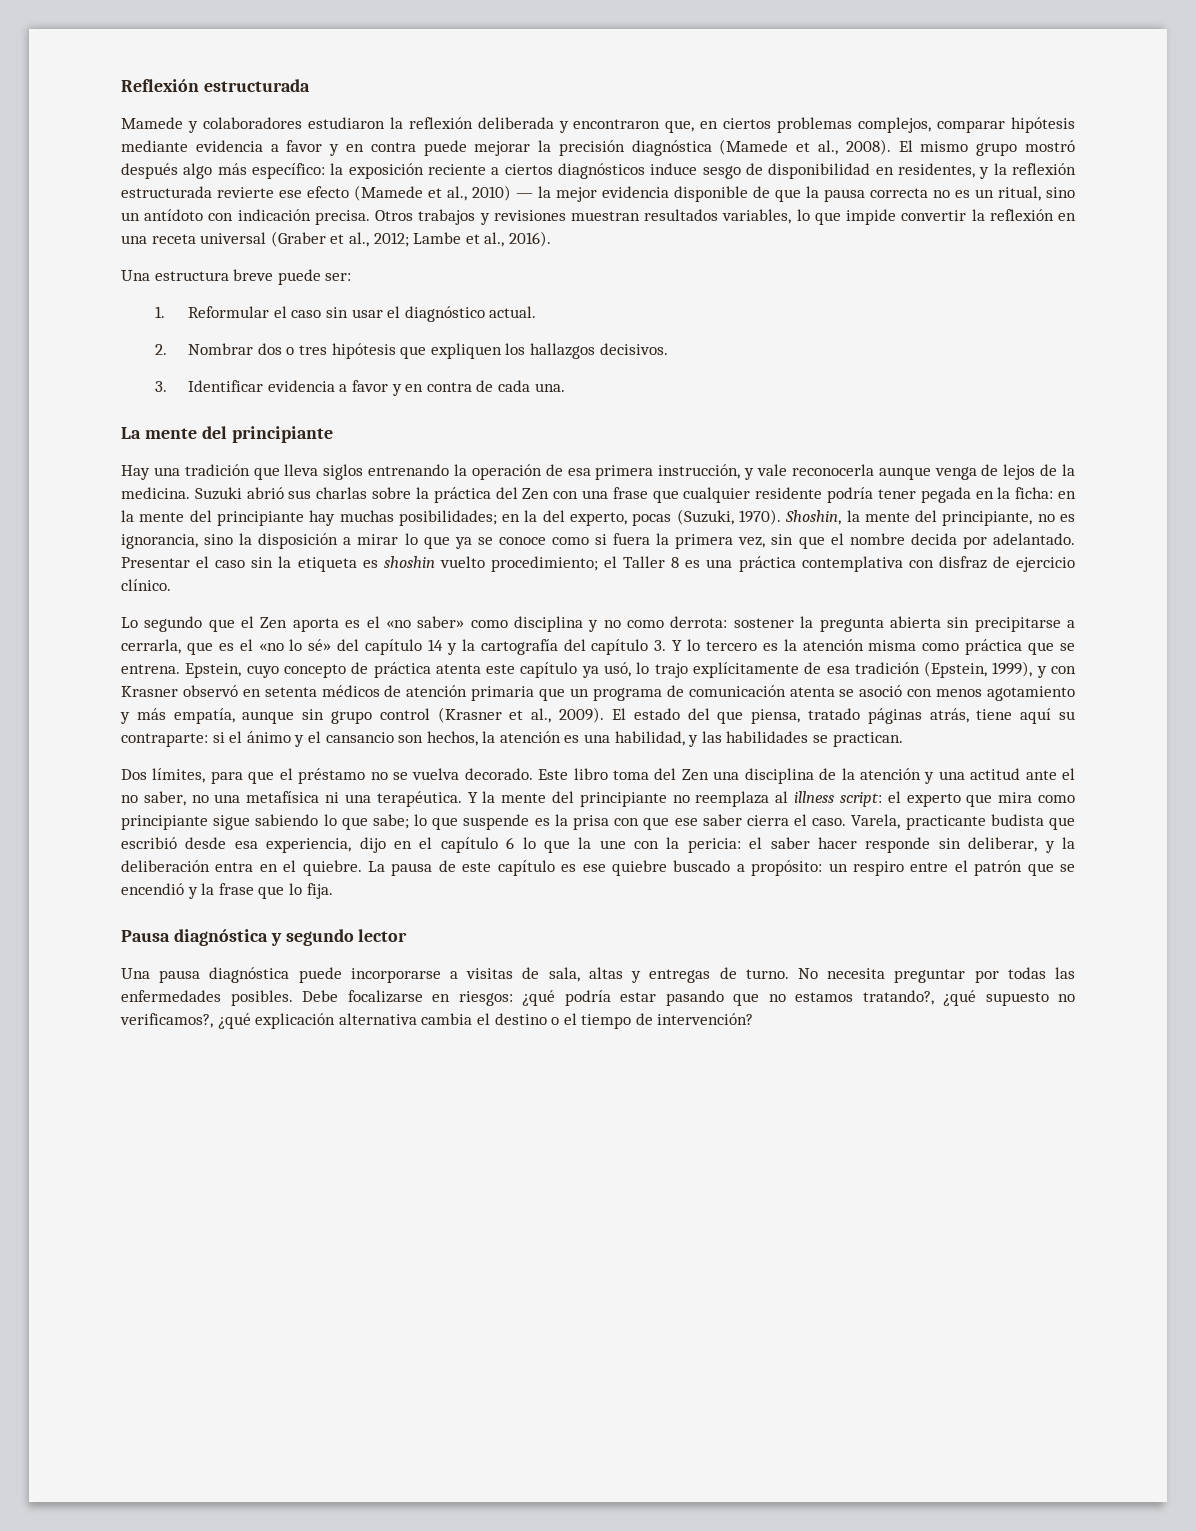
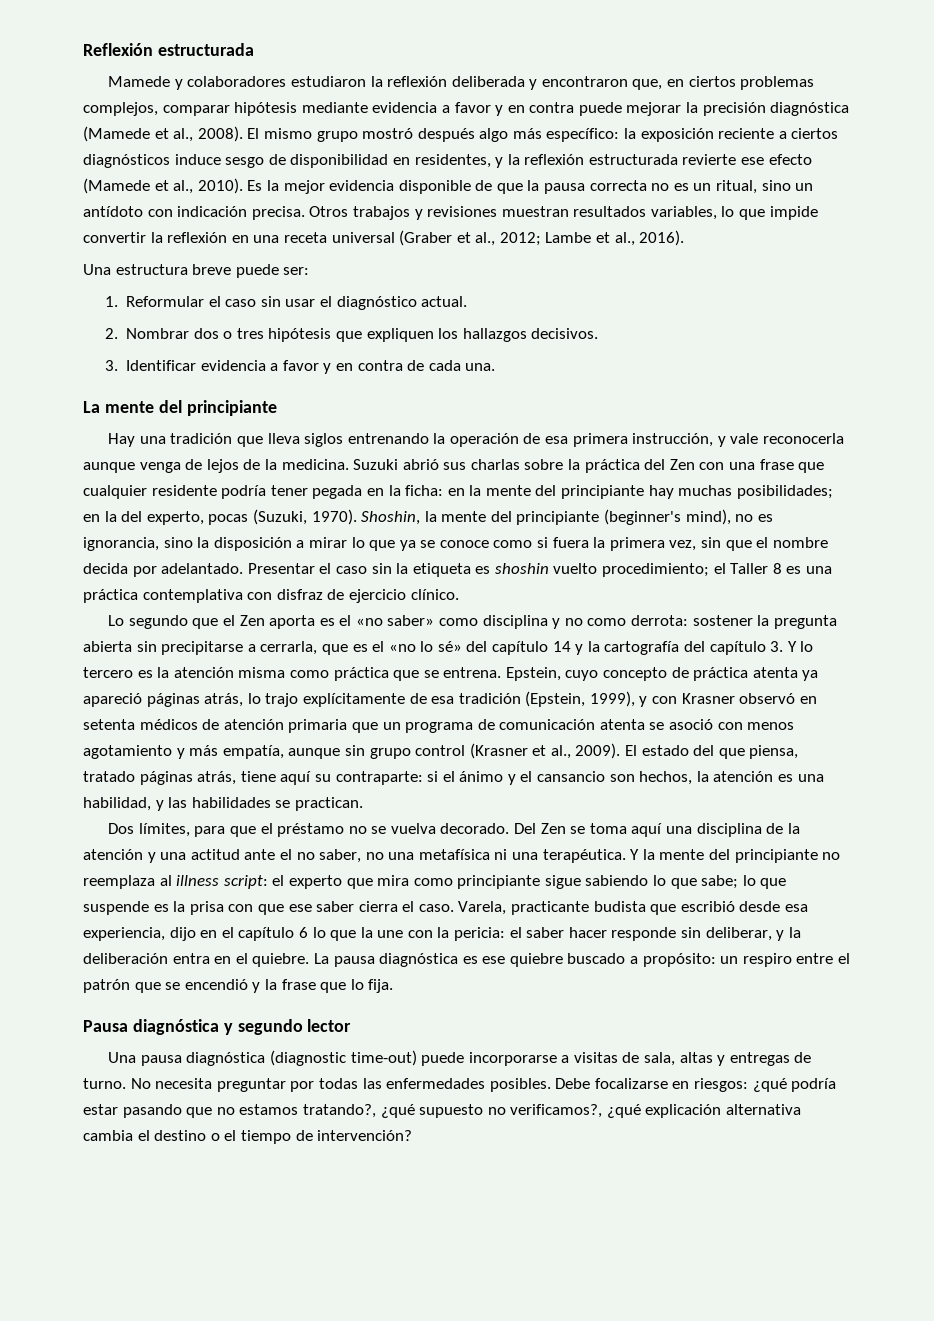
- El mismo grupo mostró después algo más específico: la exposición reciente a ciertos diagnósticos induce sesgo de disponibilidad en residentes, y la reflexión estructurada revierte ese efecto (Mamede et al., 2010) — la mejor evidencia disponible de que la pausa correcta no es un ritual, sino un antídoto con indicación precisa.
+ El mismo grupo mostró después algo más específico: la exposición reciente a ciertos diagnósticos induce sesgo de disponibilidad en residentes, y la reflexión estructurada revierte ese efecto (Mamede et al., 2010). Es la mejor evidencia disponible de que la pausa correcta no es un ritual, sino un antídoto con indicación precisa.
- Shoshin, la mente del principiante, no es ignorancia, sino la disposición a mirar lo que ya se conoce como si fuera la primera vez, sin que el nombre decida por adelantado.
+ Shoshin, la mente del principiante (beginner's mind), no es ignorancia, sino la disposición a mirar lo que ya se conoce como si fuera la primera vez, sin que el nombre decida por adelantado.
- Epstein, cuyo concepto de práctica atenta este capítulo ya usó, lo trajo explícitamente de esa tradición (Epstein, 1999), y con Krasner observó en setenta médicos de atención primaria que un programa de comunicación atenta se asoció con menos agotamiento y más empatía, aunque sin grupo control (Krasner et al., 2009).
+ Epstein, cuyo concepto de práctica atenta ya apareció páginas atrás, lo trajo explícitamente de esa tradición (Epstein, 1999), y con Krasner observó en setenta médicos de atención primaria que un programa de comunicación atenta se asoció con menos agotamiento y más empatía, aunque sin grupo control (Krasner et al., 2009).
- Este libro toma del Zen una disciplina de la atención y una actitud ante el no saber, no una metafísica ni una terapéutica.
+ Del Zen se toma aquí una disciplina de la atención y una actitud ante el no saber, no una metafísica ni una terapéutica.
- La pausa de este capítulo es ese quiebre buscado a propósito: un respiro entre el patrón que se encendió y la frase que lo fija.
+ La pausa diagnóstica es ese quiebre buscado a propósito: un respiro entre el patrón que se encendió y la frase que lo fija.
- Una pausa diagnóstica puede incorporarse a visitas de sala, altas y entregas de turno.
+ Una pausa diagnóstica (diagnostic time-out) puede incorporarse a visitas de sala, altas y entregas de turno.

